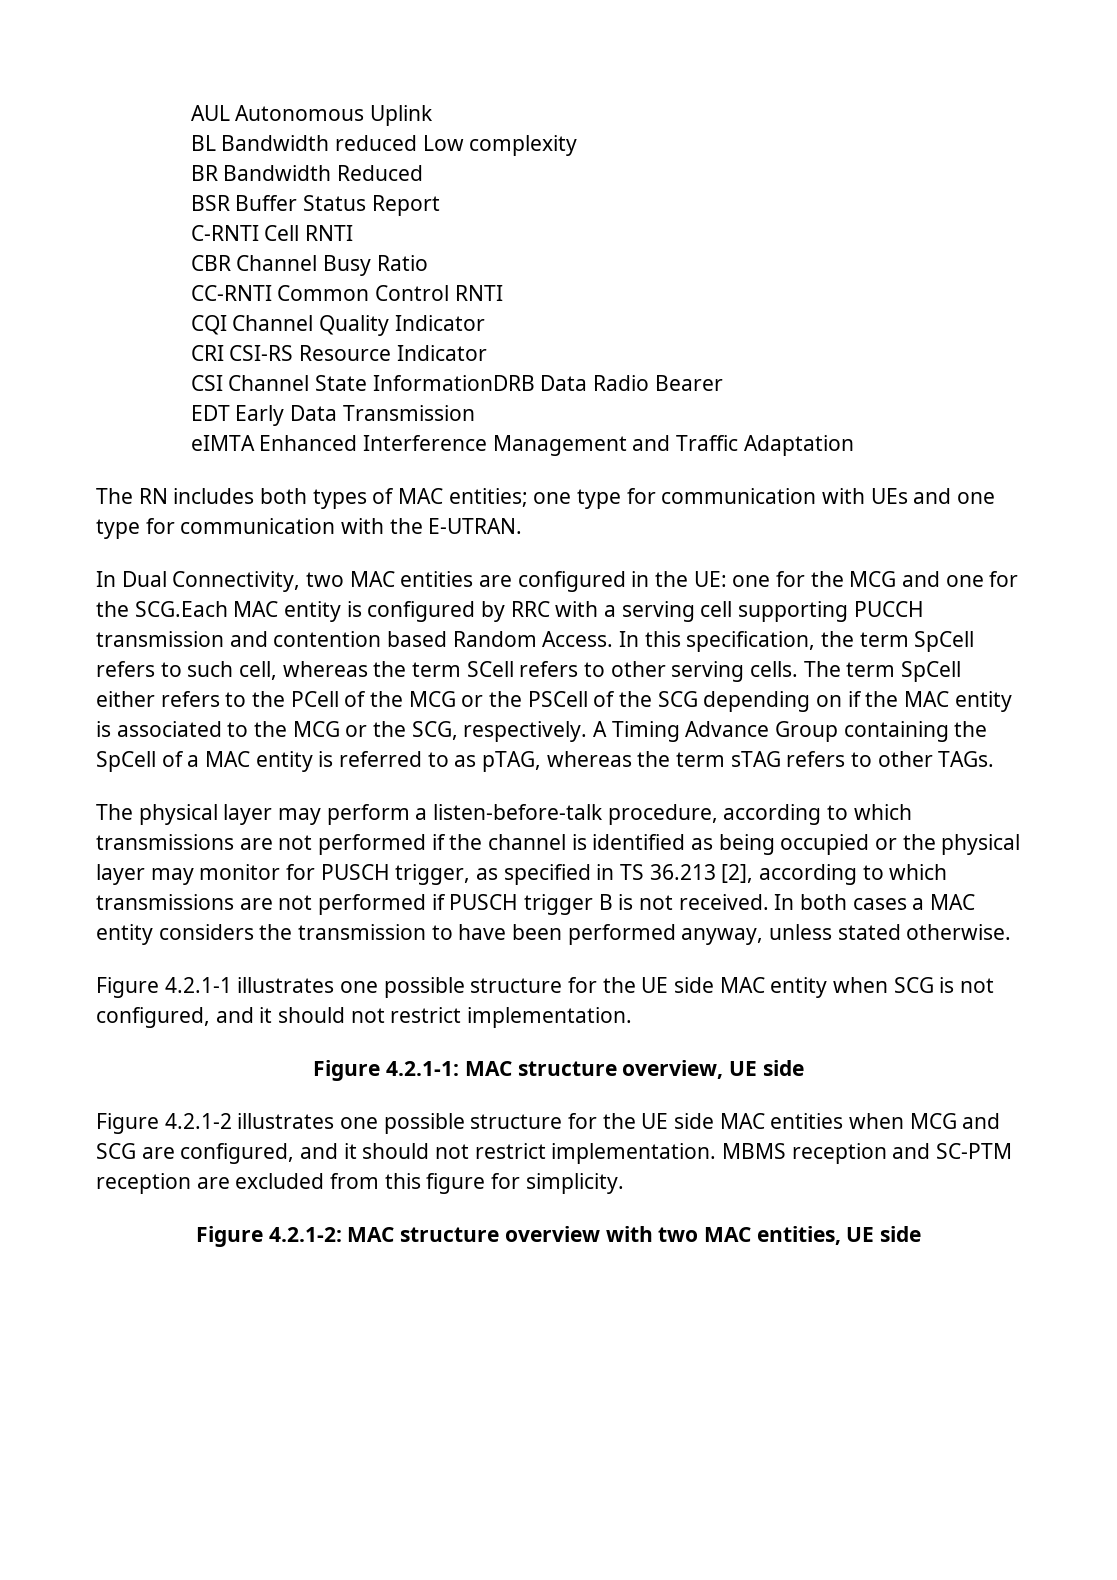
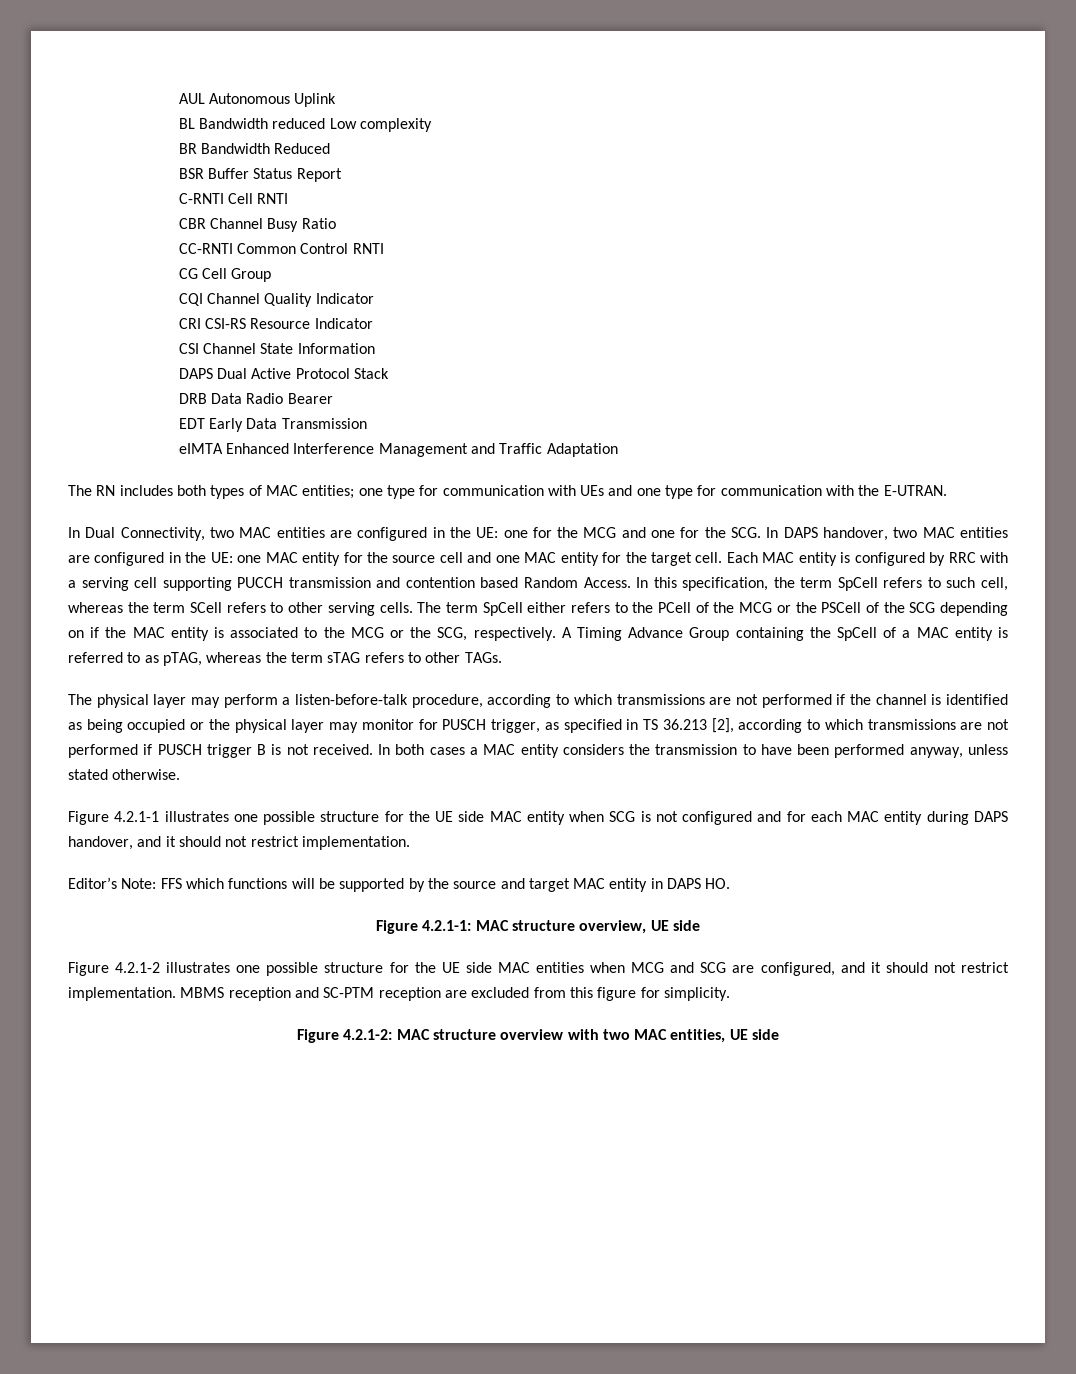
+ CG Cell Group
- CSI Channel State InformationDRB Data Radio Bearer
+ CSI Channel State Information
+ DAPS Dual Active Protocol Stack
+ DRB Data Radio Bearer
- In Dual Connectivity, two MAC entities are configured in the UE: one for the MCG and one for the SCG.Each MAC entity is configured by RRC with a serving cell supporting PUCCH transmission and contention based Random Access.
+ In Dual Connectivity, two MAC entities are configured in the UE: one for the MCG and one for the SCG. In DAPS handover, two MAC entities are configured in the UE: one MAC entity for the source cell and one MAC entity for the target cell. Each MAC entity is configured by RRC with a serving cell supporting PUCCH transmission and contention based Random Access.
- Figure 4.2.1-1 illustrates one possible structure for the UE side MAC entity when SCG is not configured, and it should not restrict implementation.
+ Figure 4.2.1-1 illustrates one possible structure for the UE side MAC entity when SCG is not configured and for each MAC entity during DAPS handover, and it should not restrict implementation.
+ Editor’s Note: FFS which functions will be supported by the source and target MAC entity in DAPS HO.

